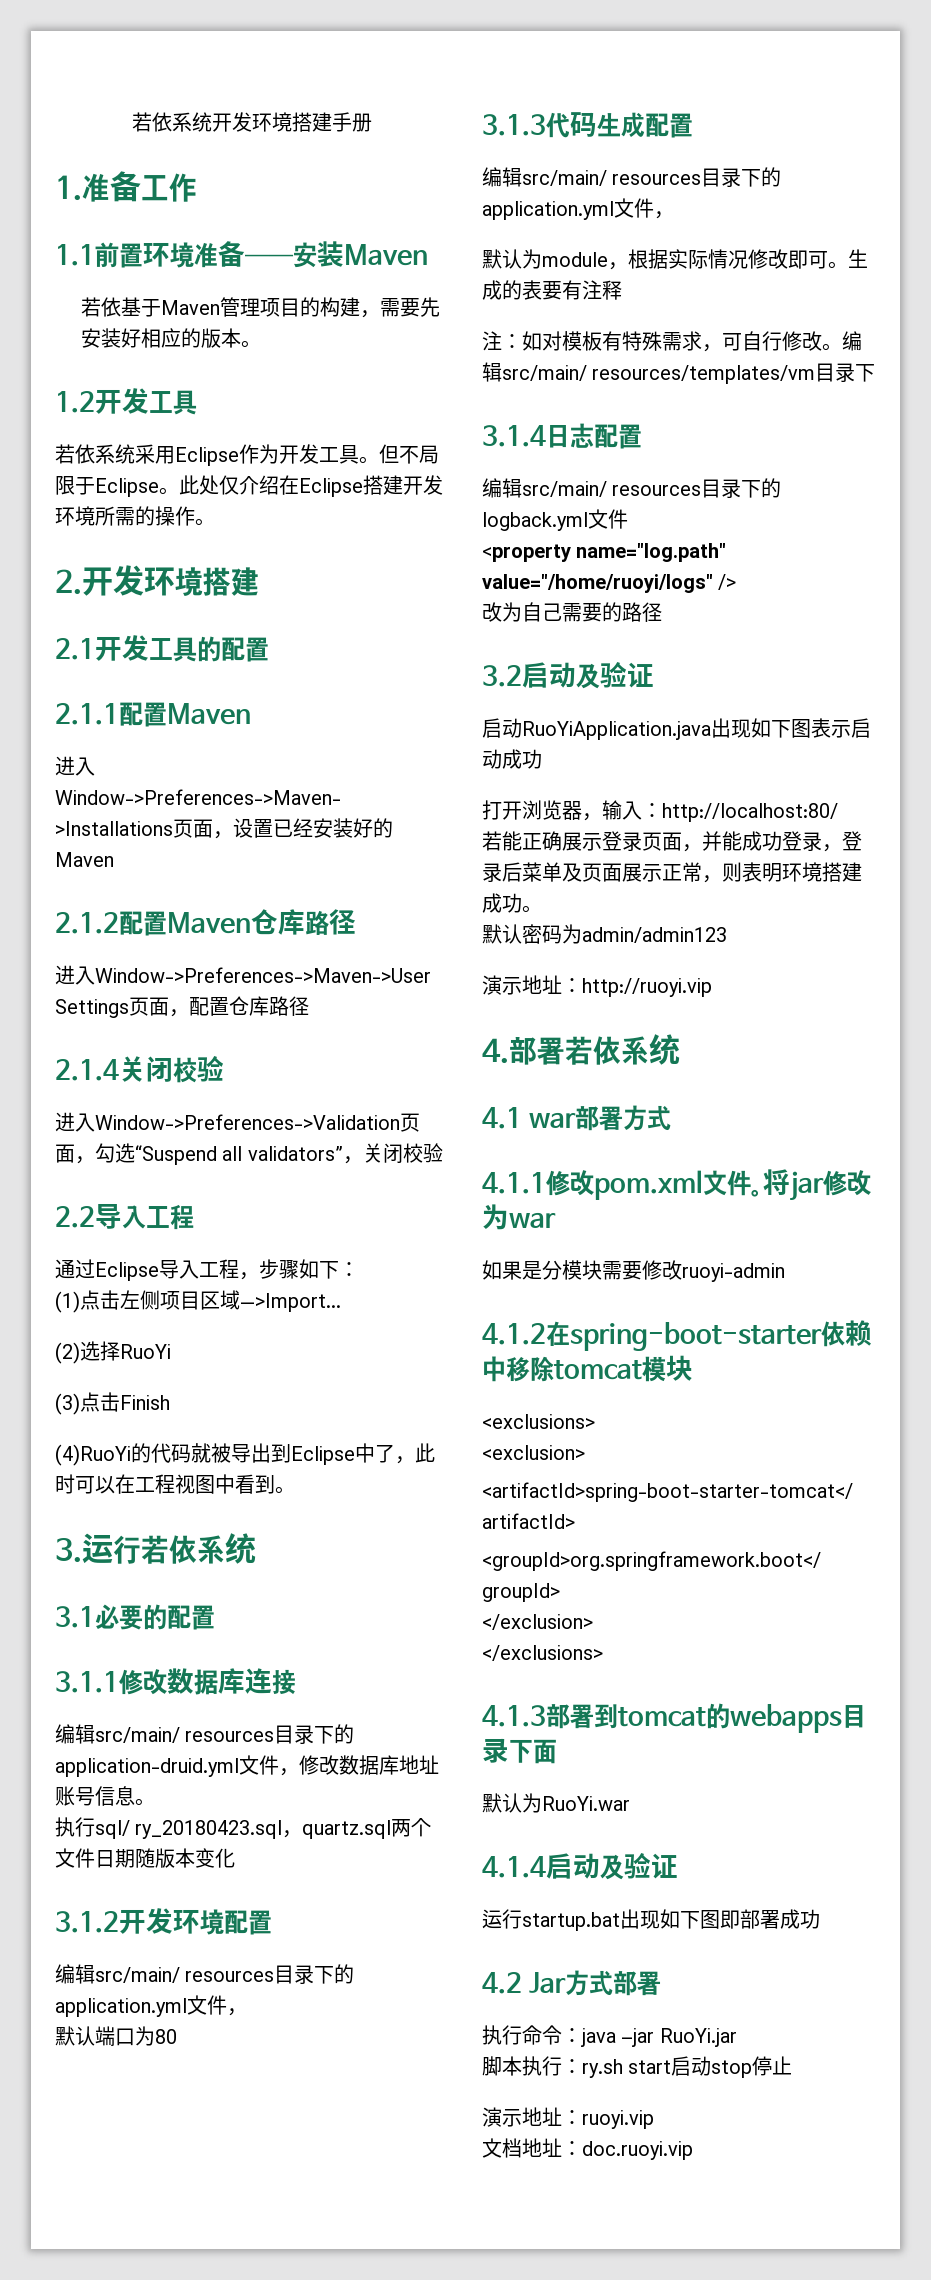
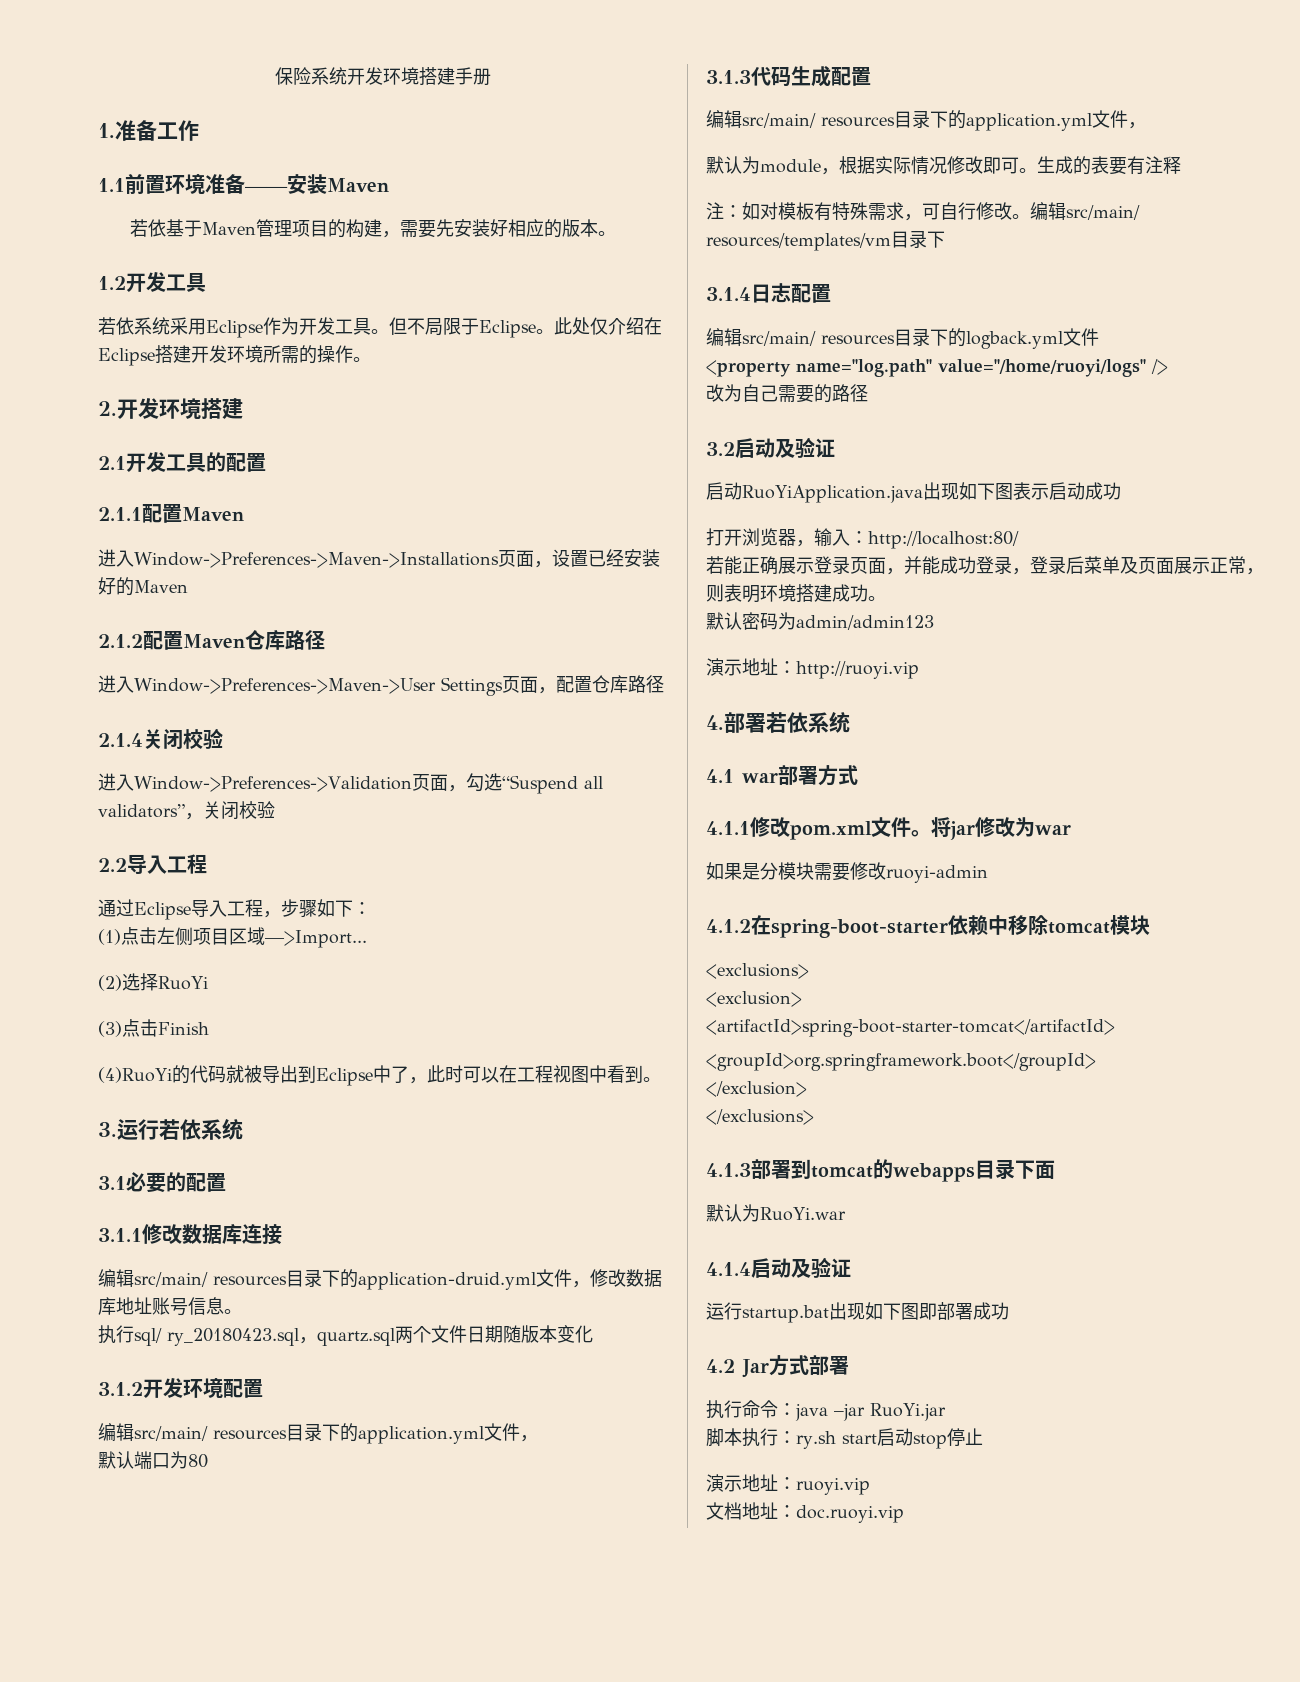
- 若依系统开发环境搭建手册
+ 保险系统开发环境搭建手册

